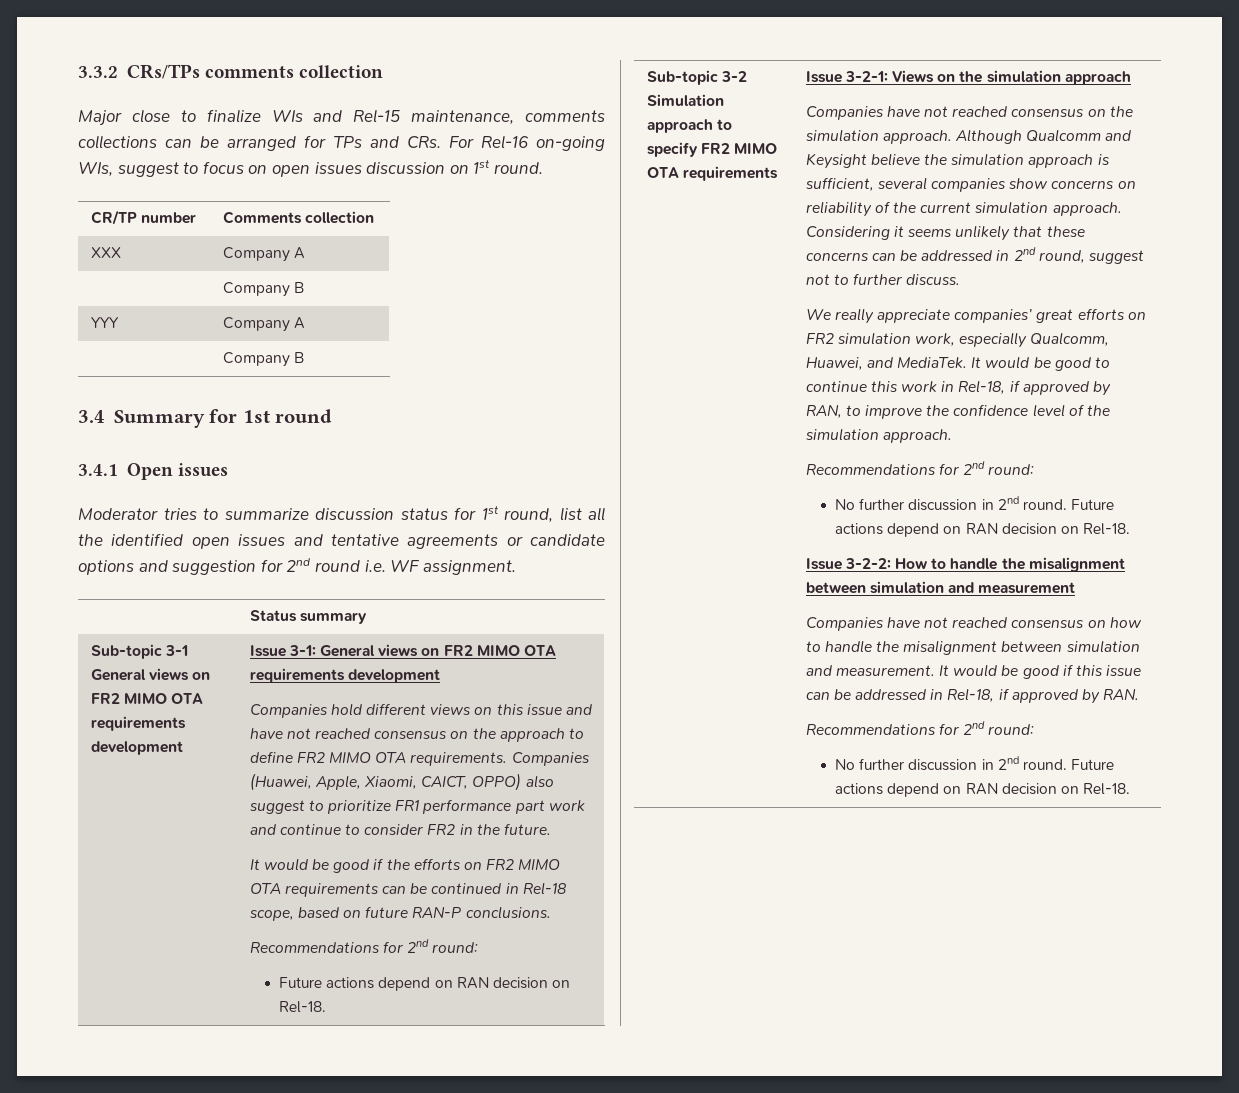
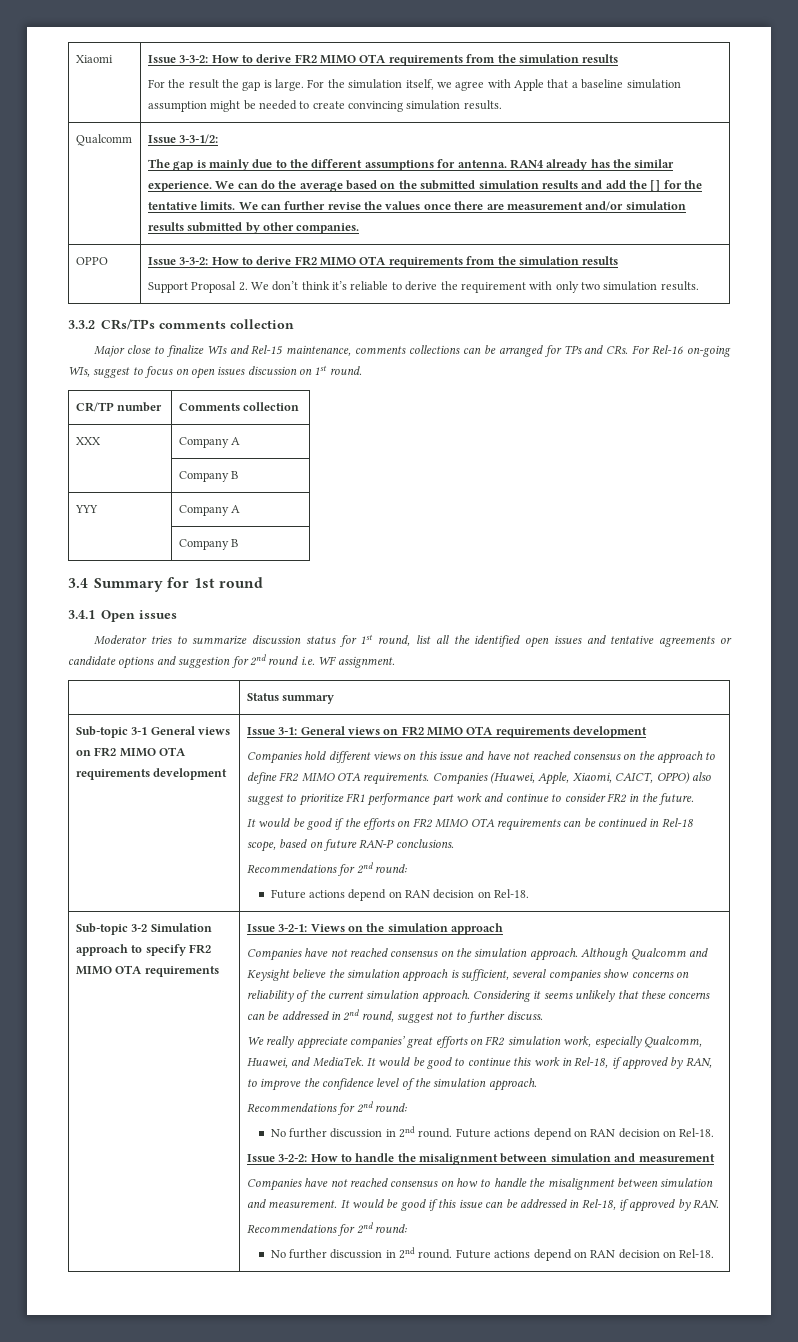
+ Xiaomi | Issue 3-3-2: How to derive FR2 MIMO OTA requirements from the simulation results
+ For the result the gap is large. For the simulation itself, we agree with Apple that a baseline simulation assumption might be needed to create convincing simulation results.
+ Qualcomm | Issue 3-3-1/2:
+ The gap is mainly due to the different assumptions for antenna. RAN4 already has the similar experience. We can do the average based on the submitted simulation results and add the [] for the tentative limits. We can further revise the values once there are measurement and/or simulation results submitted by other companies.
+ OPPO | Issue 3-3-2: How to derive FR2 MIMO OTA requirements from the simulation results
+ Support Proposal 2. We don’t think it’s reliable to derive the requirement with only two simulation results.

